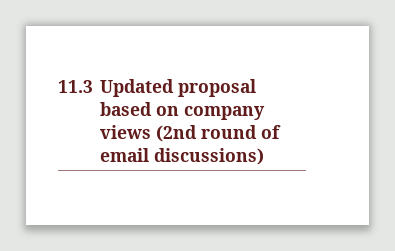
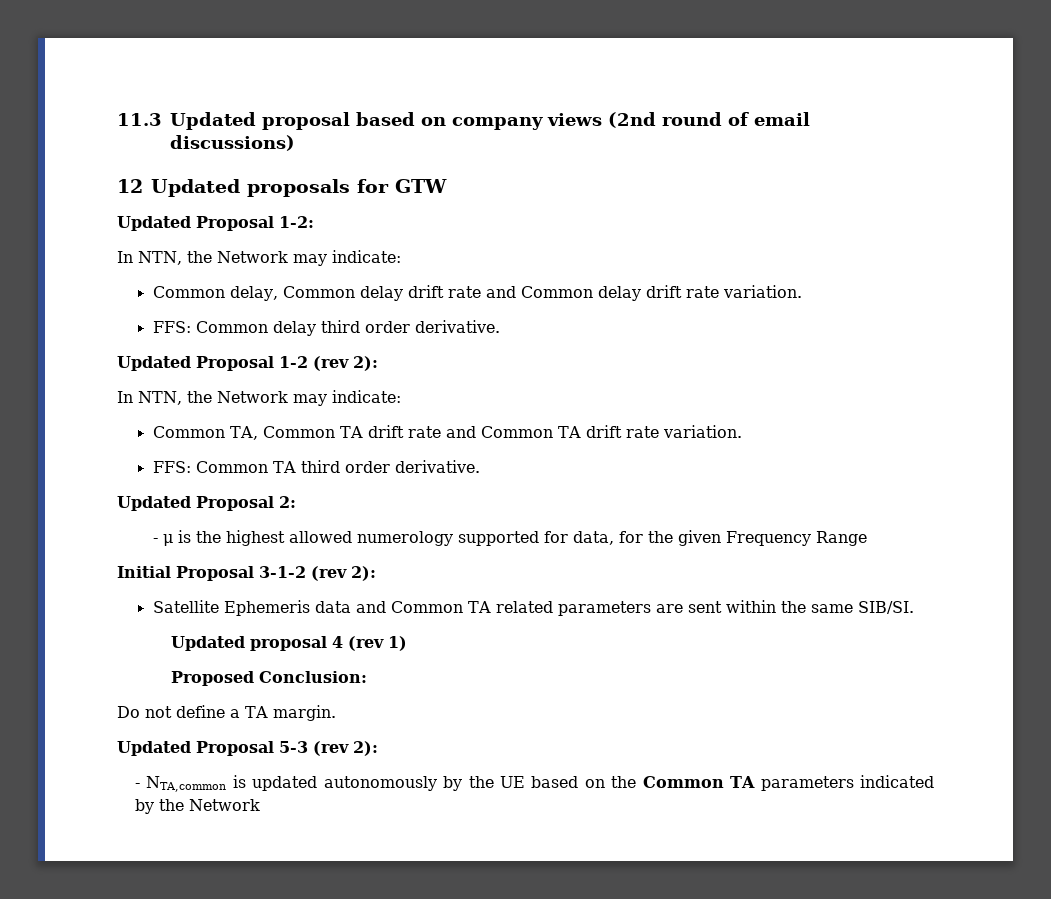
+ 12 Updated proposals for GTW
+ Updated Proposal 1-2:
+ In NTN, the Network may indicate:
+ Common delay, Common delay drift rate and Common delay drift rate variation.
+ FFS: Common delay third order derivative.
+ Updated Proposal 1-2 (rev 2):
+ In NTN, the Network may indicate:
+ Common TA, Common TA drift rate and Common TA drift rate variation.
+ FFS: Common TA third order derivative.
+ Updated Proposal 2:
+ - μ is the highest allowed numerology supported for data, for the given Frequency Range
+ Initial Proposal 3-1-2 (rev 2):
+ Satellite Ephemeris data and Common TA related parameters are sent within the same SIB/SI.
+ Updated proposal 4 (rev 1)
+ Proposed Conclusion:
+ Do not define a TA margin.
+ Updated Proposal 5-3 (rev 2):
+ - NTA,common is updated autonomously by the UE based on the Common TA parameters indicated by the Network

